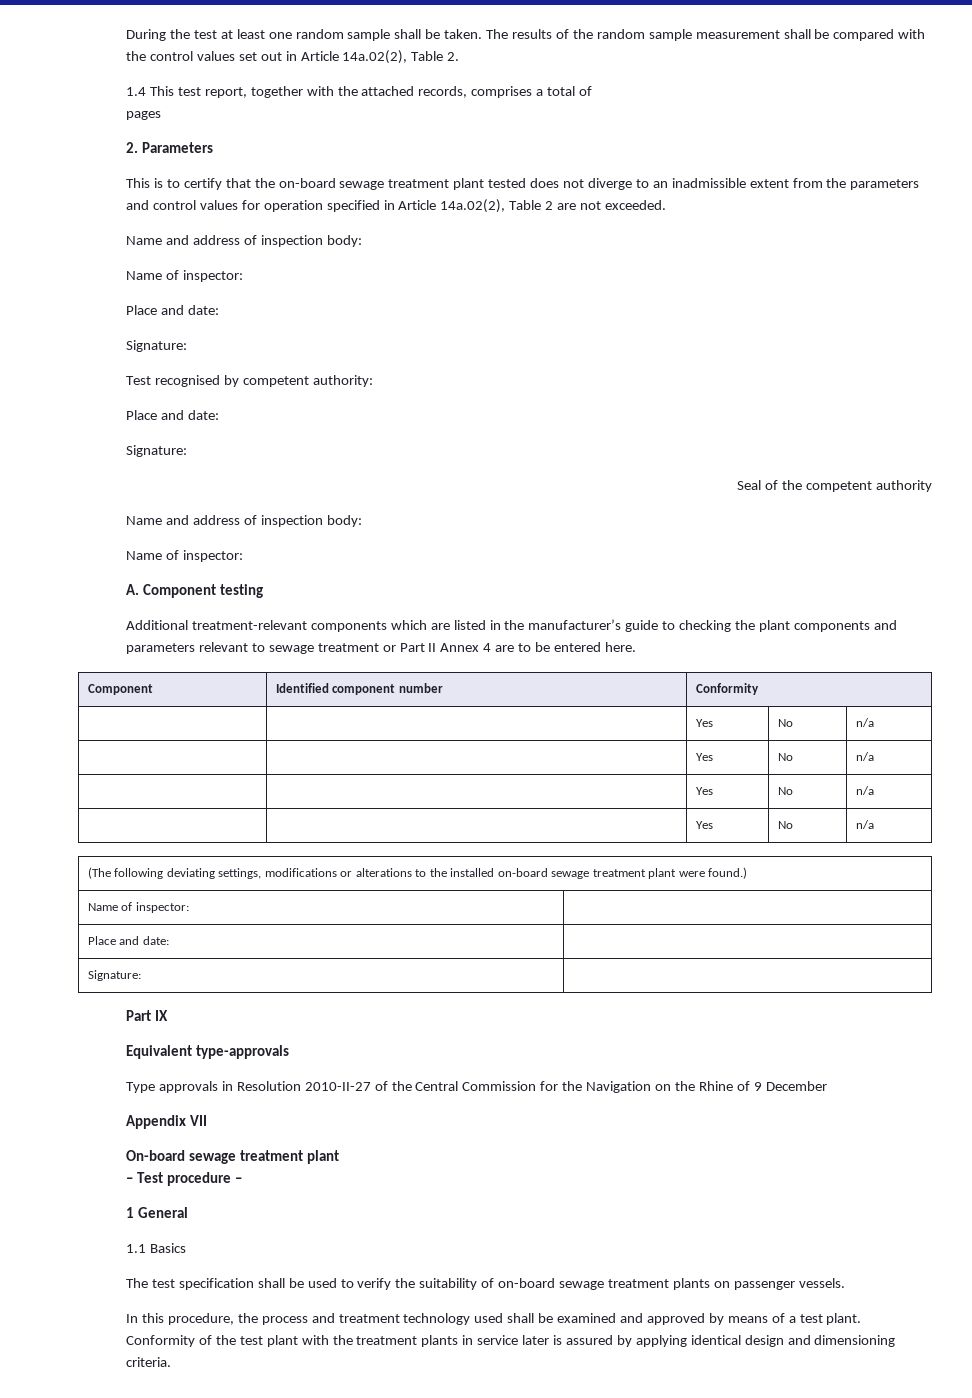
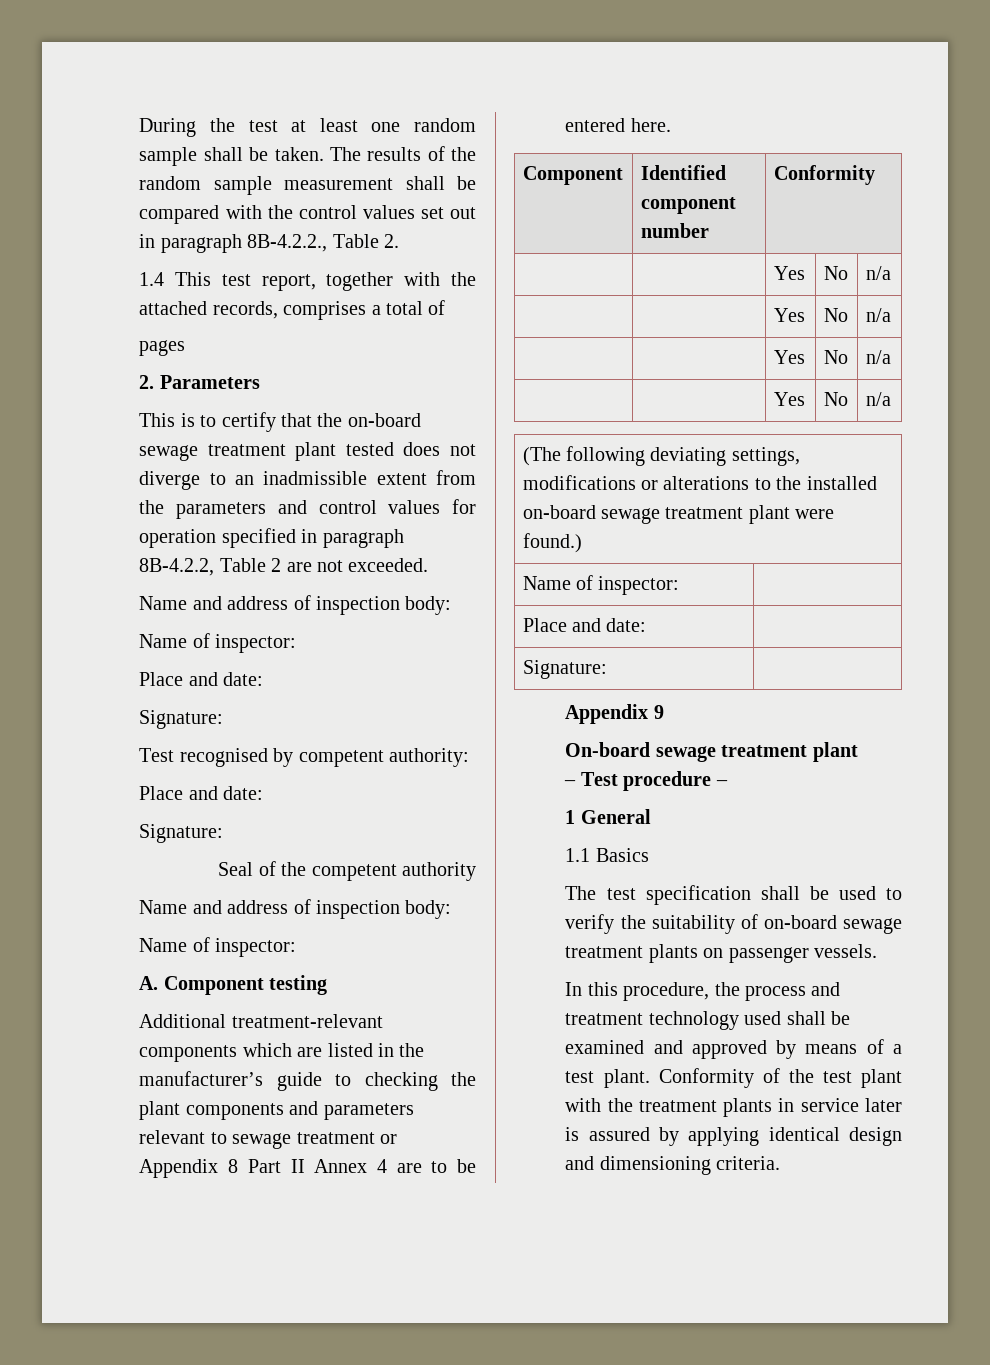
- The results of the random sample measurement shall be compared with the control values set out in Article 14a.02(2), Table 2.
+ The results of the random sample measurement shall be compared with the control values set out in paragraph 8B-4.2.2., Table 2.
- This is to certify that the on-board sewage treatment plant tested does not diverge to an inadmissible extent from the parameters and control values for operation specified in Article 14a.02(2), Table 2 are not exceeded.
+ This is to certify that the on-board sewage treatment plant tested does not diverge to an inadmissible extent from the parameters and control values for operation specified in paragraph 8B-4.2.2, Table 2 are not exceeded.
- Additional treatment-relevant components which are listed in the manufacturer’s guide to checking the plant components and parameters relevant to sewage treatment or Part II Annex 4 are to be entered here.
+ Additional treatment-relevant components which are listed in the manufacturer’s guide to checking the plant components and parameters relevant to sewage treatment or Appendix 8 Part II Annex 4 are to be entered here.
- Part IX
- Equivalent type-approvals
- Type approvals in Resolution 2010-II-27 of the Central Commission for the Navigation on the Rhine of 9 December
- Appendix VII
+ Appendix 9

